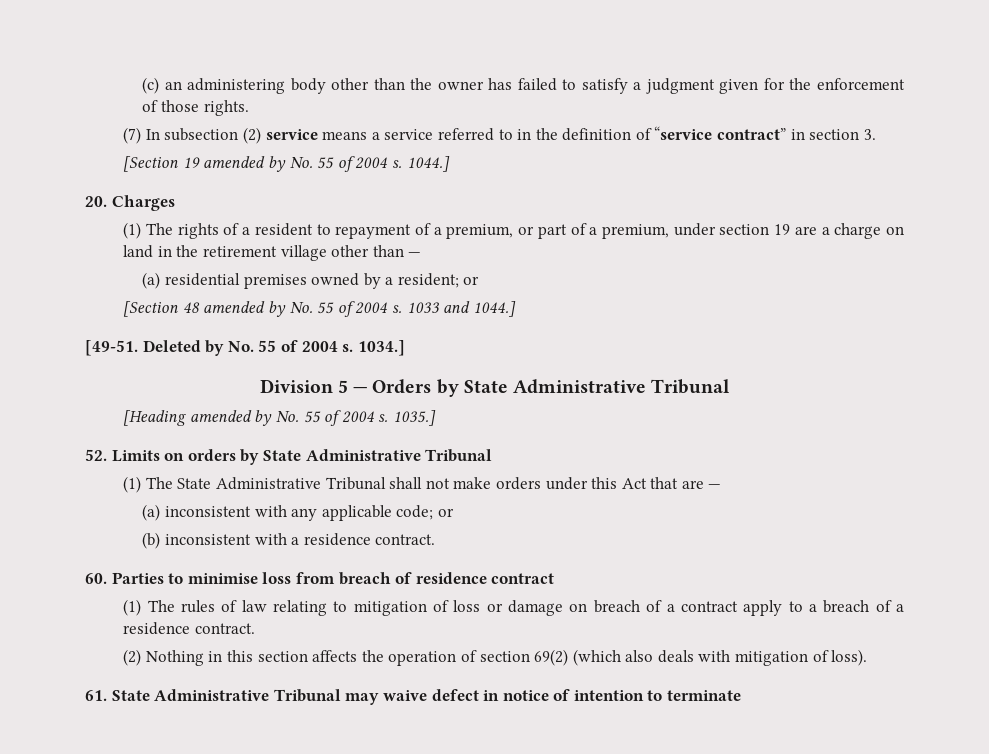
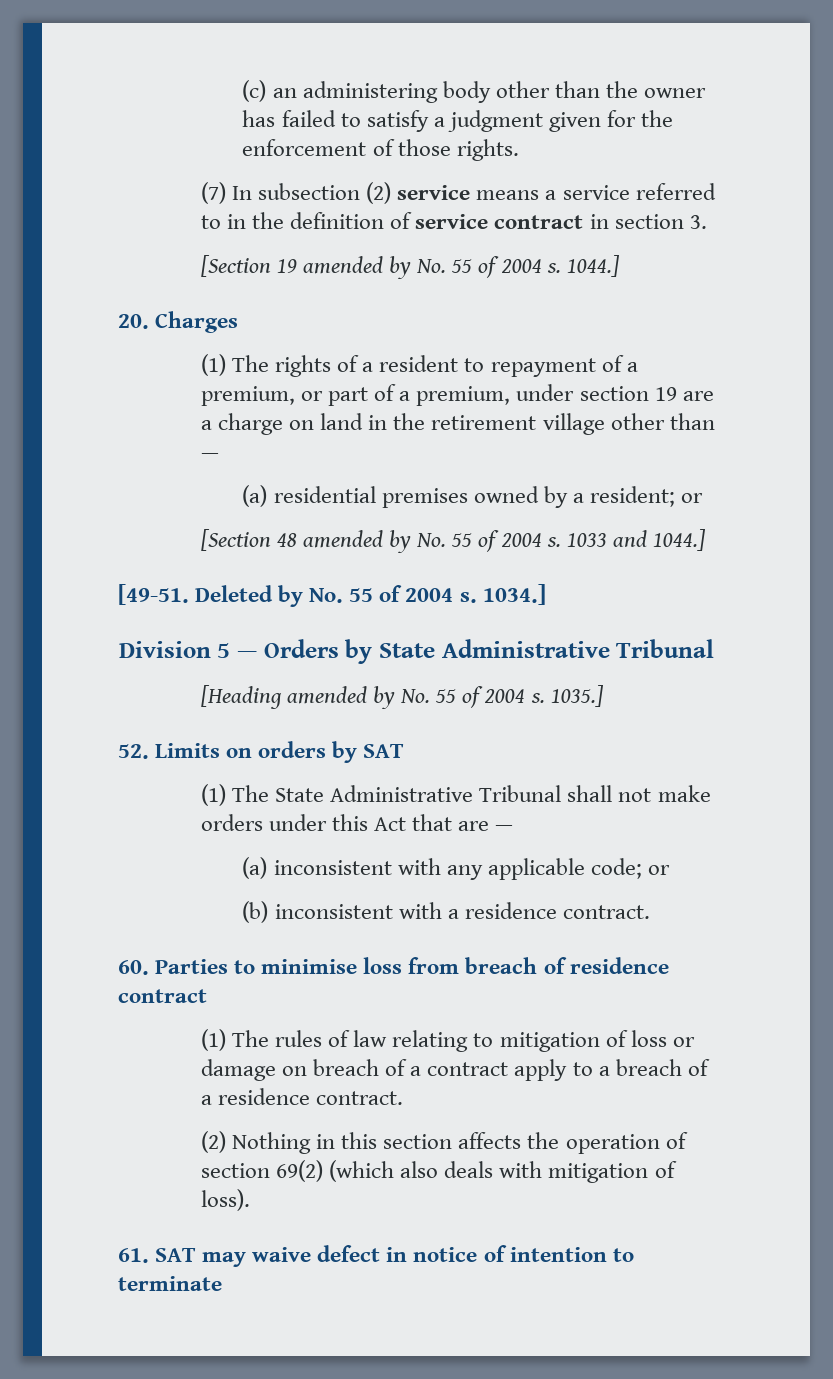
- (7) In subsection (2) service means a service referred to in the definition of “service contract” in section 3.
+ (7) In subsection (2) service means a service referred to in the definition of service contract in section 3.
- 52. Limits on orders by State Administrative Tribunal
+ 52. Limits on orders by SAT
- 61. State Administrative Tribunal may waive defect in notice of intention to terminate
+ 61. SAT may waive defect in notice of intention to terminate

